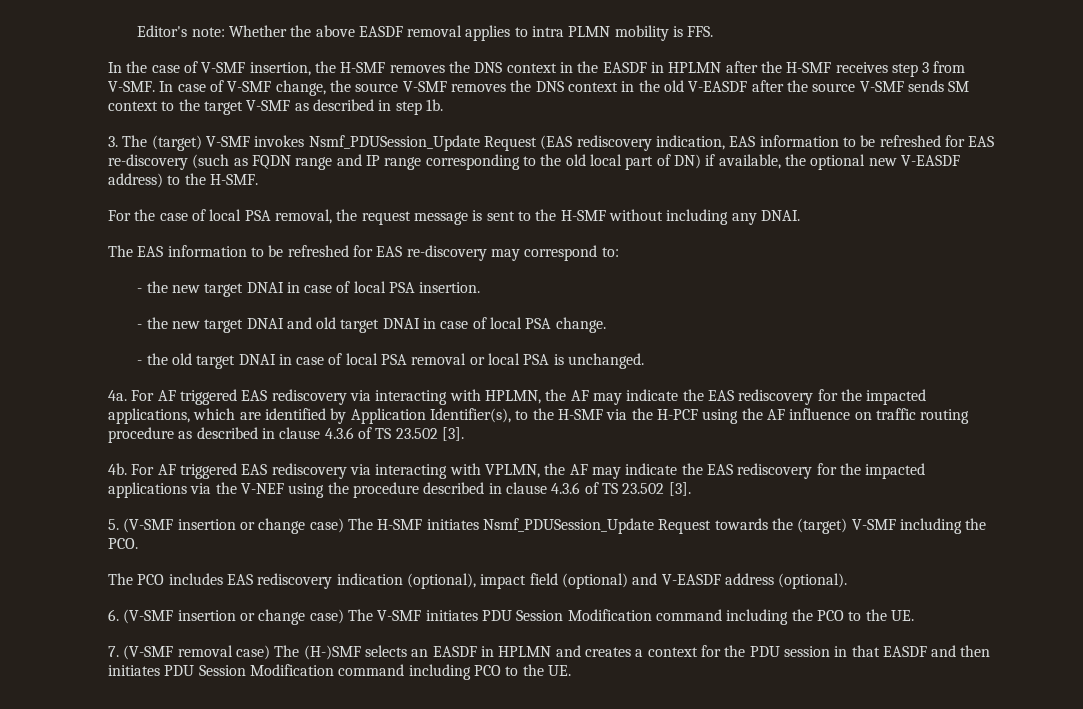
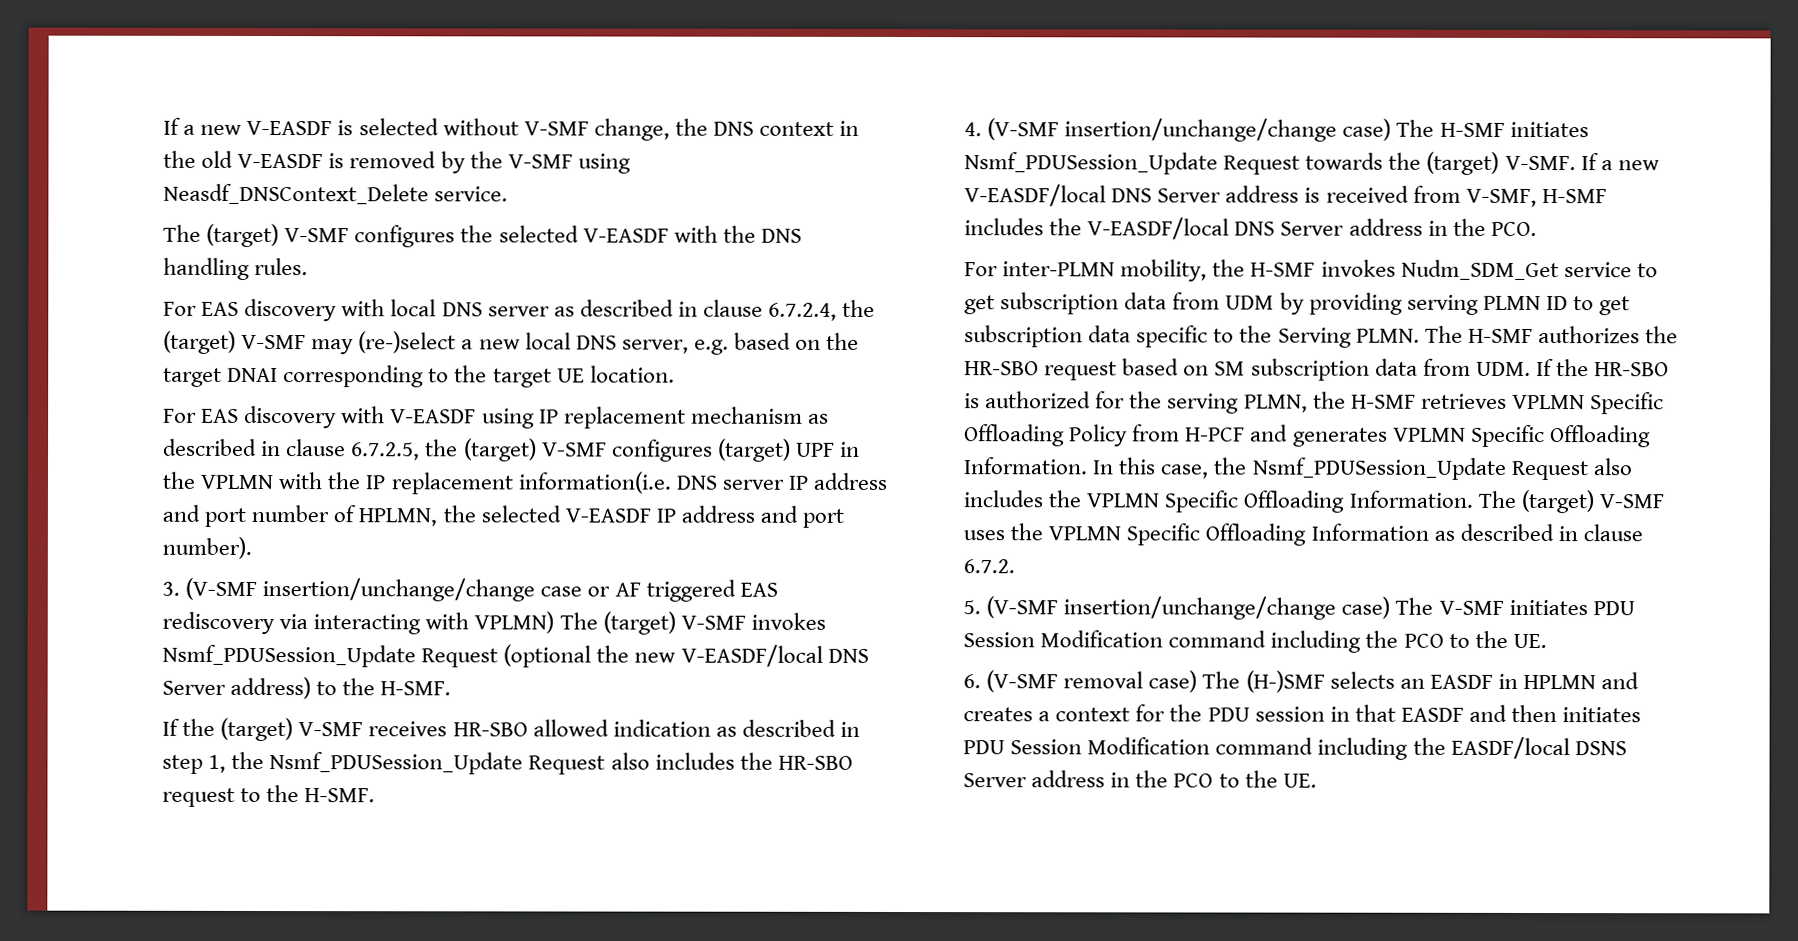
- Editor's note: Whether the above EASDF removal applies to intra PLMN mobility is FFS.
- In the case of V-SMF insertion, the H-SMF removes the DNS context in the EASDF in HPLMN after the H-SMF receives step 3 from V-SMF. In case of V-SMF change, the source V-SMF removes the DNS context in the old V-EASDF after the source V-SMF sends SM context to the target V-SMF as described in step 1b.
- 3. The (target) V-SMF invokes Nsmf_PDUSession_Update Request (EAS rediscovery indication, EAS information to be refreshed for EAS re-discovery (such as FQDN range and IP range corresponding to the old local part of DN) if available, the optional new V-EASDF address) to the H-SMF.
- For the case of local PSA removal, the request message is sent to the H-SMF without including any DNAI.
- The EAS information to be refreshed for EAS re-discovery may correspond to:
- - the new target DNAI in case of local PSA insertion.
- - the new target DNAI and old target DNAI in case of local PSA change.
- - the old target DNAI in case of local PSA removal or local PSA is unchanged.
- 4a. For AF triggered EAS rediscovery via interacting with HPLMN, the AF may indicate the EAS rediscovery for the impacted applications, which are identified by Application Identifier(s), to the H-SMF via the H-PCF using the AF influence on traffic routing procedure as described in clause 4.3.6 of TS 23.502 [3].
- 4b. For AF triggered EAS rediscovery via interacting with VPLMN, the AF may indicate the EAS rediscovery for the impacted applications via the V-NEF using the procedure described in clause 4.3.6 of TS 23.502 [3].
- 5. (V-SMF insertion or change case) The H-SMF initiates Nsmf_PDUSession_Update Request towards the (target) V-SMF including the PCO.
- The PCO includes EAS rediscovery indication (optional), impact field (optional) and V-EASDF address (optional).
- 6. (V-SMF insertion or change case) The V-SMF initiates PDU Session Modification command including the PCO to the UE.
+ If a new V-EASDF is selected without V-SMF change, the DNS context in the old V-EASDF is removed by the V-SMF using Neasdf_DNSContext_Delete service.
+ The (target) V-SMF configures the selected V-EASDF with the DNS handling rules.
+ For EAS discovery with local DNS server as described in clause 6.7.2.4, the (target) V-SMF may (re-)select a new local DNS server, e.g. based on the target DNAI corresponding to the target UE location.
+ For EAS discovery with V-EASDF using IP replacement mechanism as described in clause 6.7.2.5, the (target) V-SMF configures (target) UPF in the VPLMN with the IP replacement information(i.e. DNS server IP address and port number of HPLMN, the selected V-EASDF IP address and port number).
+ 3. (V-SMF insertion/unchange/change case or AF triggered EAS rediscovery via interacting with VPLMN) The (target) V-SMF invokes Nsmf_PDUSession_Update Request (optional the new V-EASDF/local DNS Server address) to the H-SMF.
+ If the (target) V-SMF receives HR-SBO allowed indication as described in step 1, the Nsmf_PDUSession_Update Request also includes the HR-SBO request to the H-SMF.
+ 4. (V-SMF insertion/unchange/change case) The H-SMF initiates Nsmf_PDUSession_Update Request towards the (target) V-SMF. If a new V-EASDF/local DNS Server address is received from V-SMF, H-SMF includes the V-EASDF/local DNS Server address in the PCO.
+ For inter-PLMN mobility, the H-SMF invokes Nudm_SDM_Get service to get subscription data from UDM by providing serving PLMN ID to get subscription data specific to the Serving PLMN. The H-SMF authorizes the HR-SBO request based on SM subscription data from UDM. If the HR-SBO is authorized for the serving PLMN, the H-SMF retrieves VPLMN Specific Offloading Policy from H-PCF and generates VPLMN Specific Offloading Information. In this case, the Nsmf_PDUSession_Update Request also includes the VPLMN Specific Offloading Information. The (target) V-SMF uses the VPLMN Specific Offloading Information as described in clause 6.7.2.
+ 5. (V-SMF insertion/unchange/change case) The V-SMF initiates PDU Session Modification command including the PCO to the UE.
- 7. (V-SMF removal case) The (H-)SMF selects an EASDF in HPLMN and creates a context for the PDU session in that EASDF and then initiates PDU Session Modification command including PCO to the UE.
+ 6. (V-SMF removal case) The (H-)SMF selects an EASDF in HPLMN and creates a context for the PDU session in that EASDF and then initiates PDU Session Modification command including the EASDF/local DSNS Server address in the PCO to the UE.

